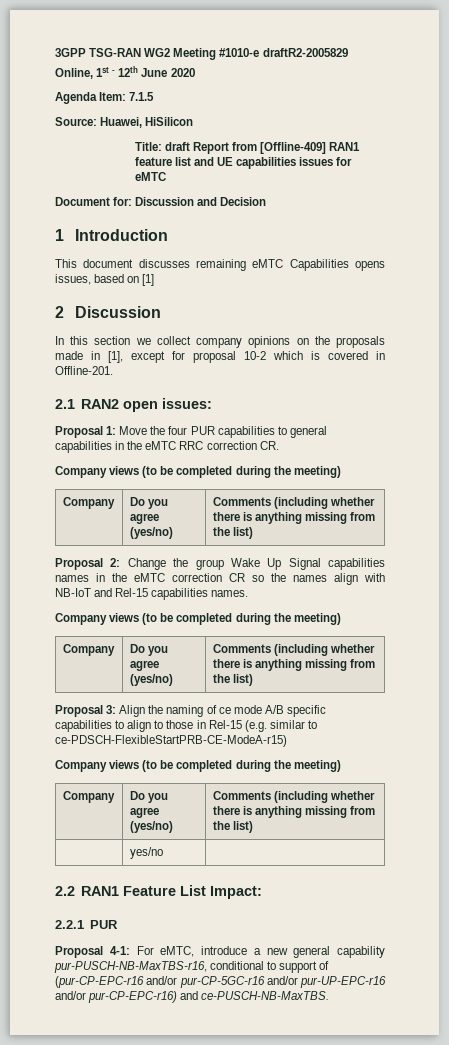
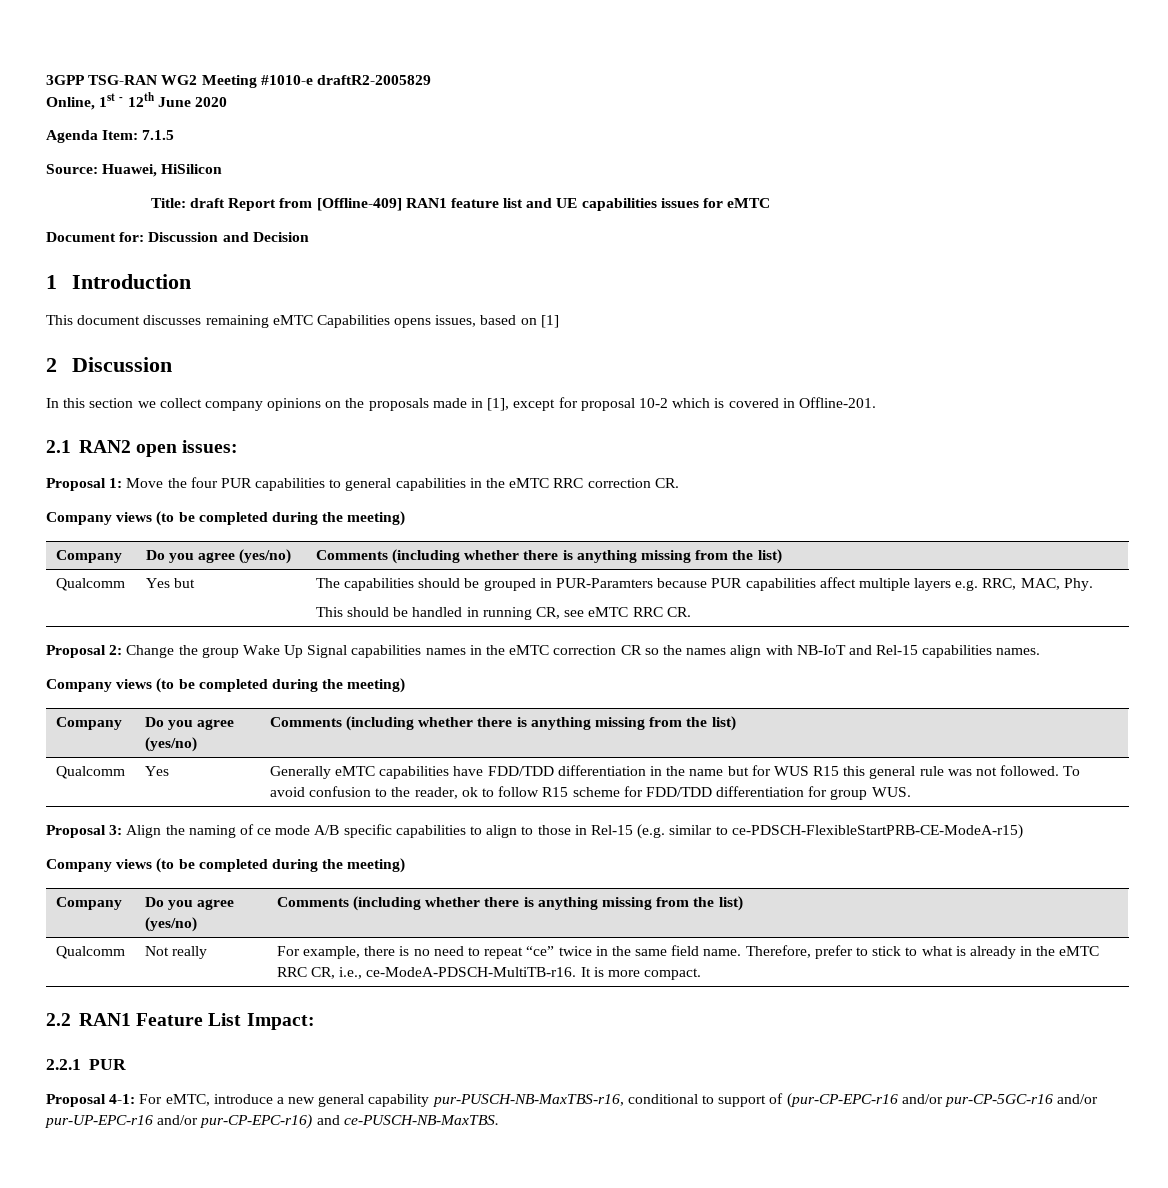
+ Qualcomm | Yes but | The capabilities should be grouped in PUR-Paramters because PUR capabilities affect multiple layers e.g. RRC, MAC, Phy.
+ This should be handled in running CR, see eMTC RRC CR.
+ Qualcomm | Yes | Generally eMTC capabilities have FDD/TDD differentiation in the name but for WUS R15 this general rule was not followed. To avoid confusion to the reader, ok to follow R15 scheme for FDD/TDD differentiation for group WUS.
- | yes/no |
+ Qualcomm | Not really | For example, there is no need to repeat “ce” twice in the same field name. Therefore, prefer to stick to what is already in the eMTC RRC CR, i.e., ce-ModeA-PDSCH-MultiTB-r16. It is more compact.

